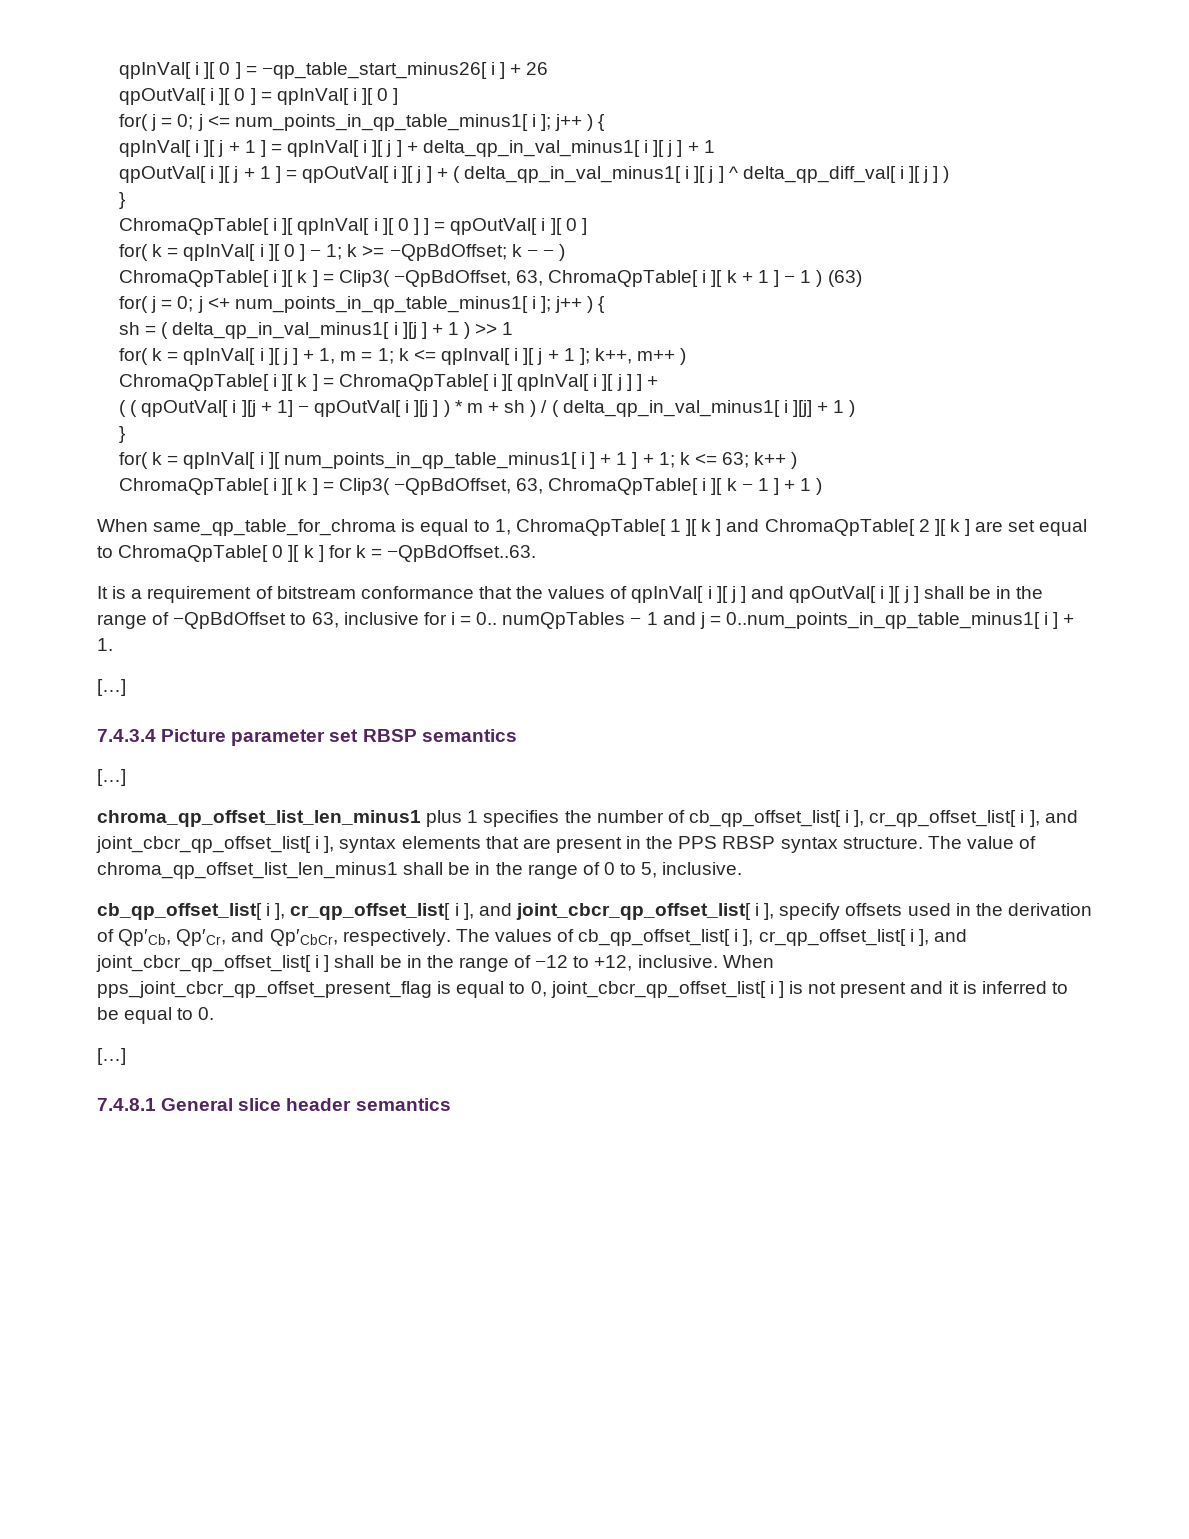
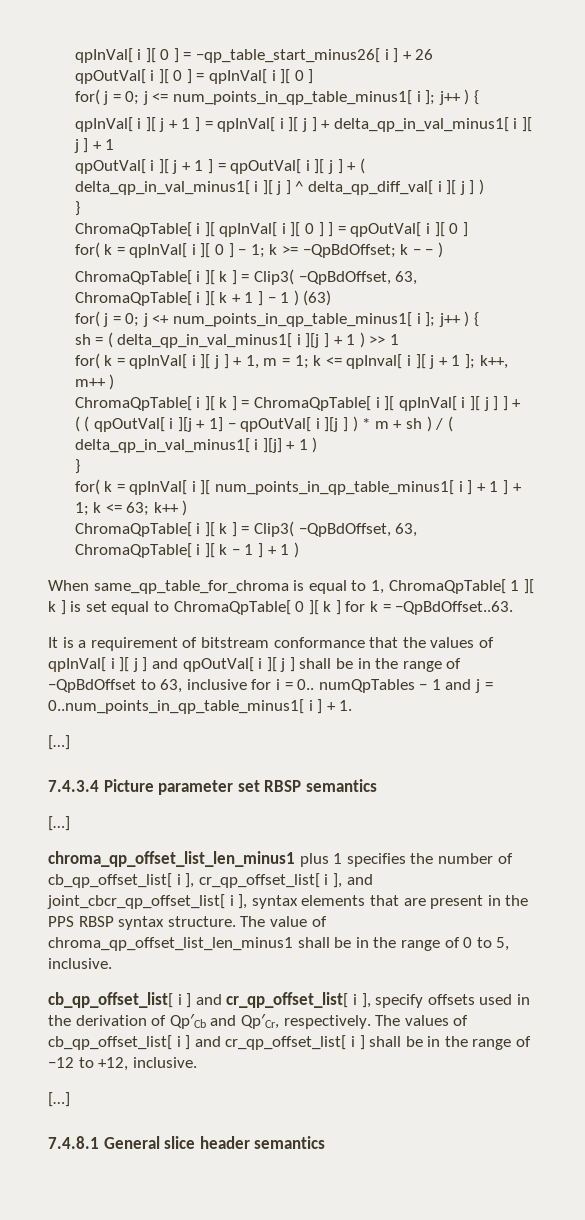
- When same_qp_table_for_chroma is equal to 1, ChromaQpTable[ 1 ][ k ] and ChromaQpTable[ 2 ][ k ] are set equal to ChromaQpTable[ 0 ][ k ] for k = −QpBdOffset..63.
+ When same_qp_table_for_chroma is equal to 1, ChromaQpTable[ 1 ][ k ] is set equal to ChromaQpTable[ 0 ][ k ] for k = −QpBdOffset..63.
- cb_qp_offset_list[ i ], cr_qp_offset_list[ i ], and joint_cbcr_qp_offset_list[ i ], specify offsets used in the derivation of Qp′Cb, Qp′Cr, and Qp′CbCr, respectively.
+ cb_qp_offset_list[ i ] and cr_qp_offset_list[ i ], specify offsets used in the derivation of Qp′Cb and Qp′Cr, respectively.
- The values of cb_qp_offset_list[ i ], cr_qp_offset_list[ i ], and joint_cbcr_qp_offset_list[ i ] shall be in the range of −12 to +12, inclusive. When pps_joint_cbcr_qp_offset_present_flag is equal to 0, joint_cbcr_qp_offset_list[ i ] is not present and it is inferred to be equal to 0.
+ The values of cb_qp_offset_list[ i ] and cr_qp_offset_list[ i ] shall be in the range of −12 to +12, inclusive.

